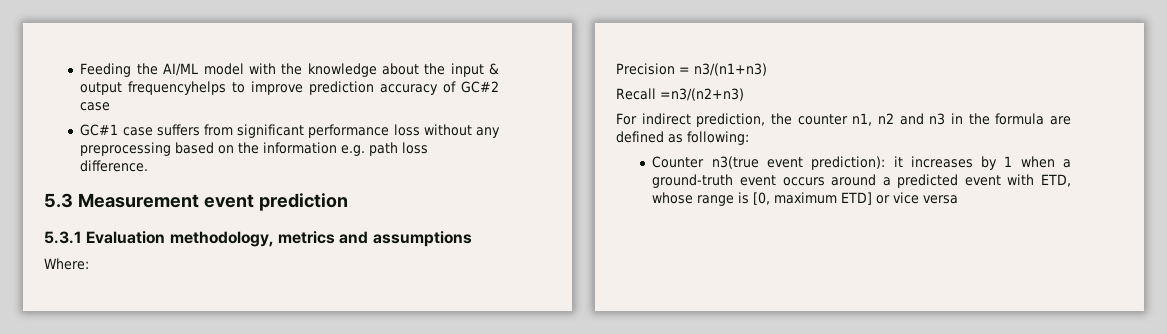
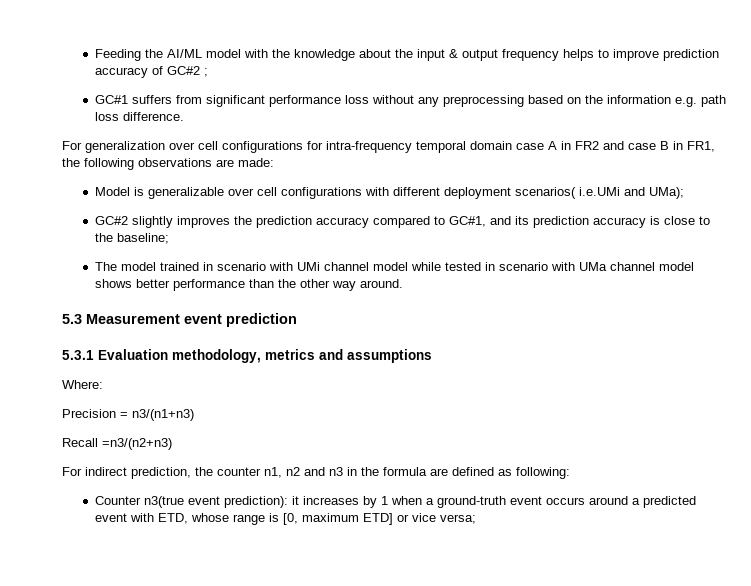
- Feeding the AI/ML model with the knowledge about the input & output frequencyhelps to improve prediction accuracy of GC#2 case
+ Feeding the AI/ML model with the knowledge about the input & output frequency helps to improve prediction accuracy of GC#2 ;
- GC#1 case suffers from significant performance loss without any preprocessing based on the information e.g. path loss difference.
+ GC#1 suffers from significant performance loss without any preprocessing based on the information e.g. path loss difference.
+ For generalization over cell configurations for intra-frequency temporal domain case A in FR2 and case B in FR1, the following observations are made:
+ Model is generalizable over cell configurations with different deployment scenarios( i.e.UMi and UMa);
+ GC#2 slightly improves the prediction accuracy compared to GC#1, and its prediction accuracy is close to the baseline;
+ The model trained in scenario with UMi channel model while tested in scenario with UMa channel model shows better performance than the other way around.
- Counter n3(true event prediction): it increases by 1 when a ground-truth event occurs around a predicted event with ETD, whose range is [0, maximum ETD] or vice versa
+ Counter n3(true event prediction): it increases by 1 when a ground-truth event occurs around a predicted event with ETD, whose range is [0, maximum ETD] or vice versa;

